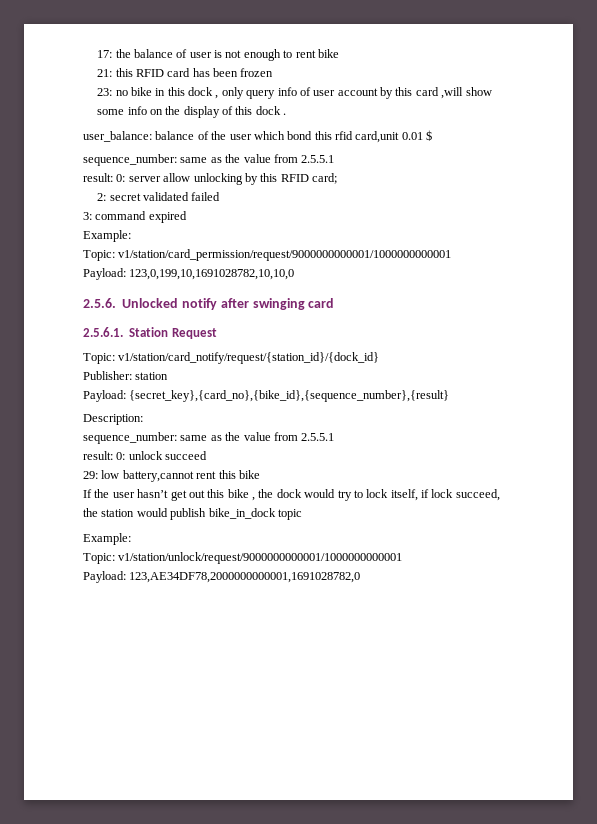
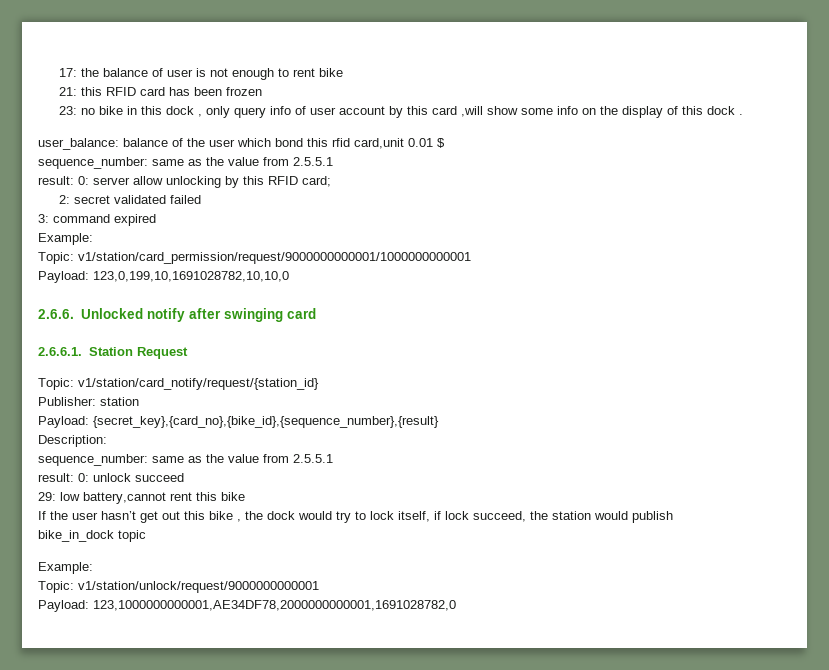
- 2.5.6. Unlocked notify after swinging card
+ 2.6.6. Unlocked notify after swinging card
- 2.5.6.1. Station Request
+ 2.6.6.1. Station Request
- Topic: v1/station/card_notify/request/{station_id}/{dock_id}
+ Topic: v1/station/card_notify/request/{station_id}
- Topic: v1/station/unlock/request/9000000000001/1000000000001
- Payload: 123,AE34DF78,2000000000001,1691028782,0
+ Topic: v1/station/unlock/request/9000000000001
+ Payload: 123,1000000000001,AE34DF78,2000000000001,1691028782,0

